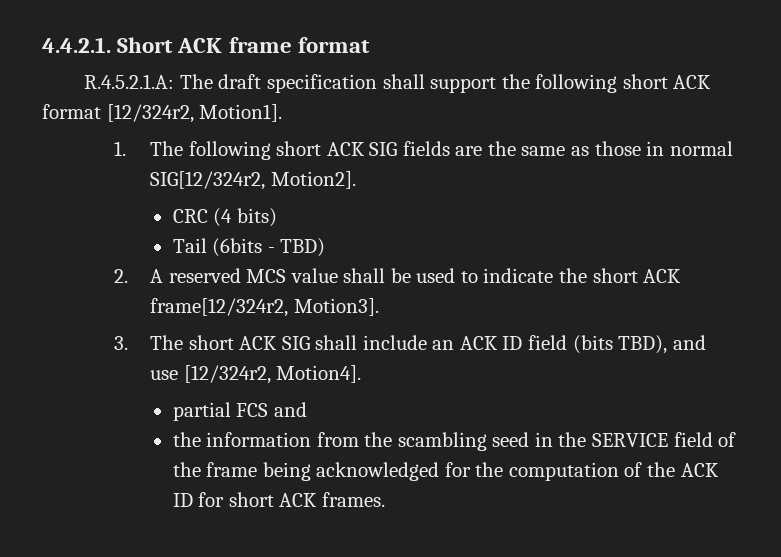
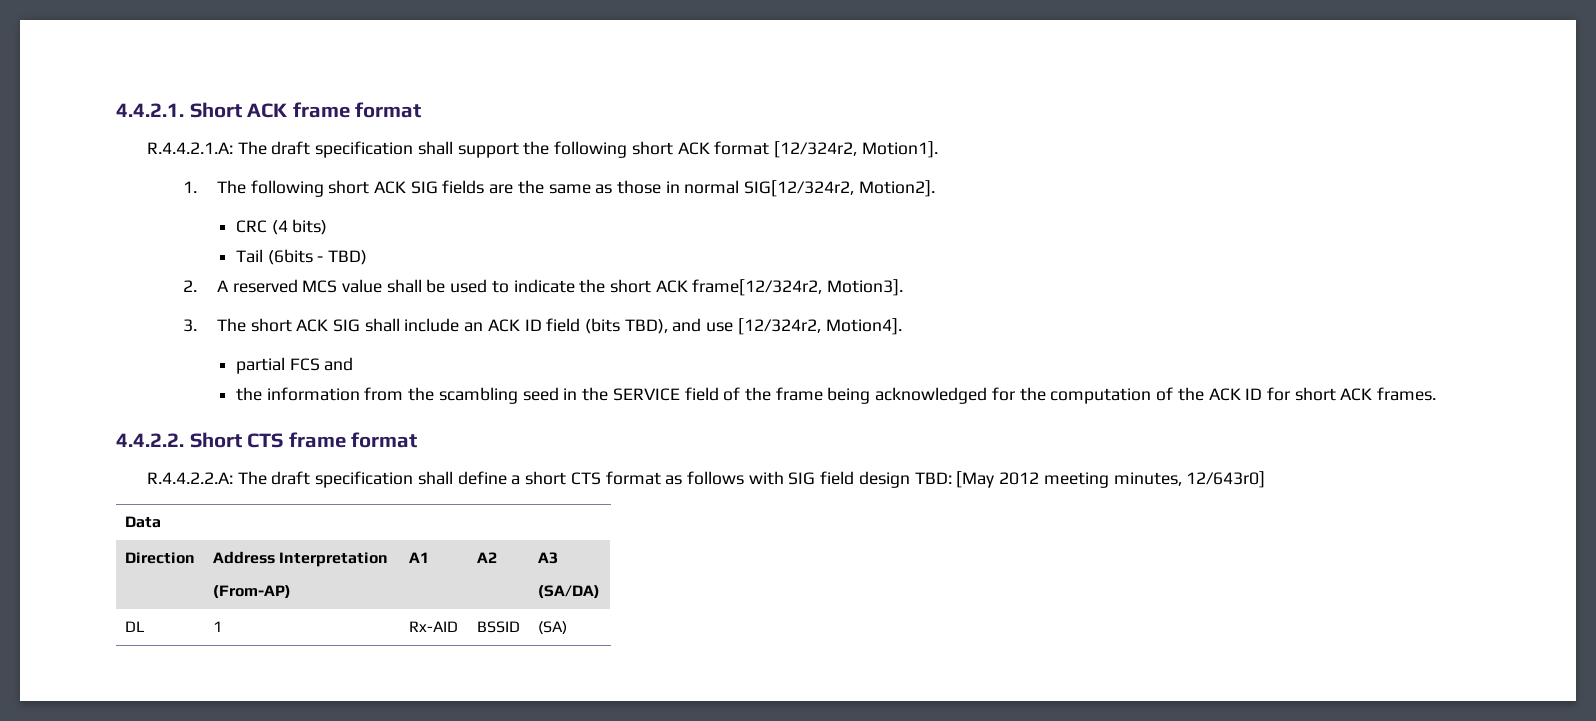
- R.4.5.2.1.A: The draft specification shall support the following short ACK format [12/324r2, Motion1].
+ R.4.4.2.1.A: The draft specification shall support the following short ACK format [12/324r2, Motion1].
+ 4.4.2.2. Short CTS frame format
+ R.4.4.2.2.A: The draft specification shall define a short CTS format as follows with SIG field design TBD: [May 2012 meeting minutes, 12/643r0]
+ Data
+ Direction | Address Interpretation
+ (From-AP) | A1 | A2 | A3
+ (SA/DA)
+ DL | 1 | Rx-AID | BSSID | (SA)

